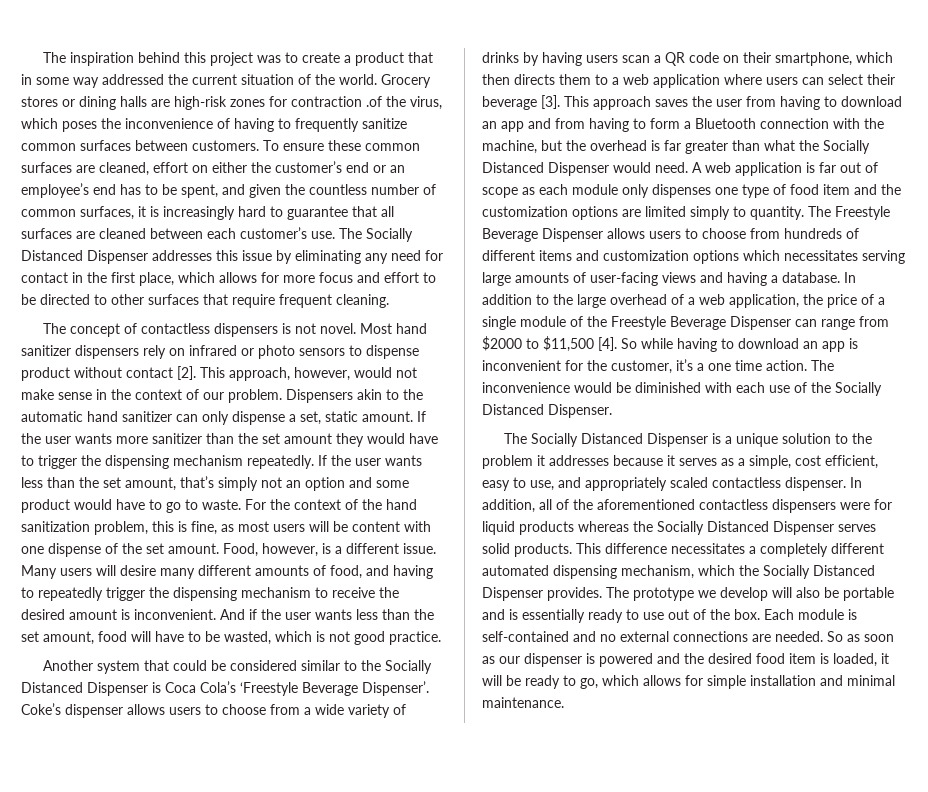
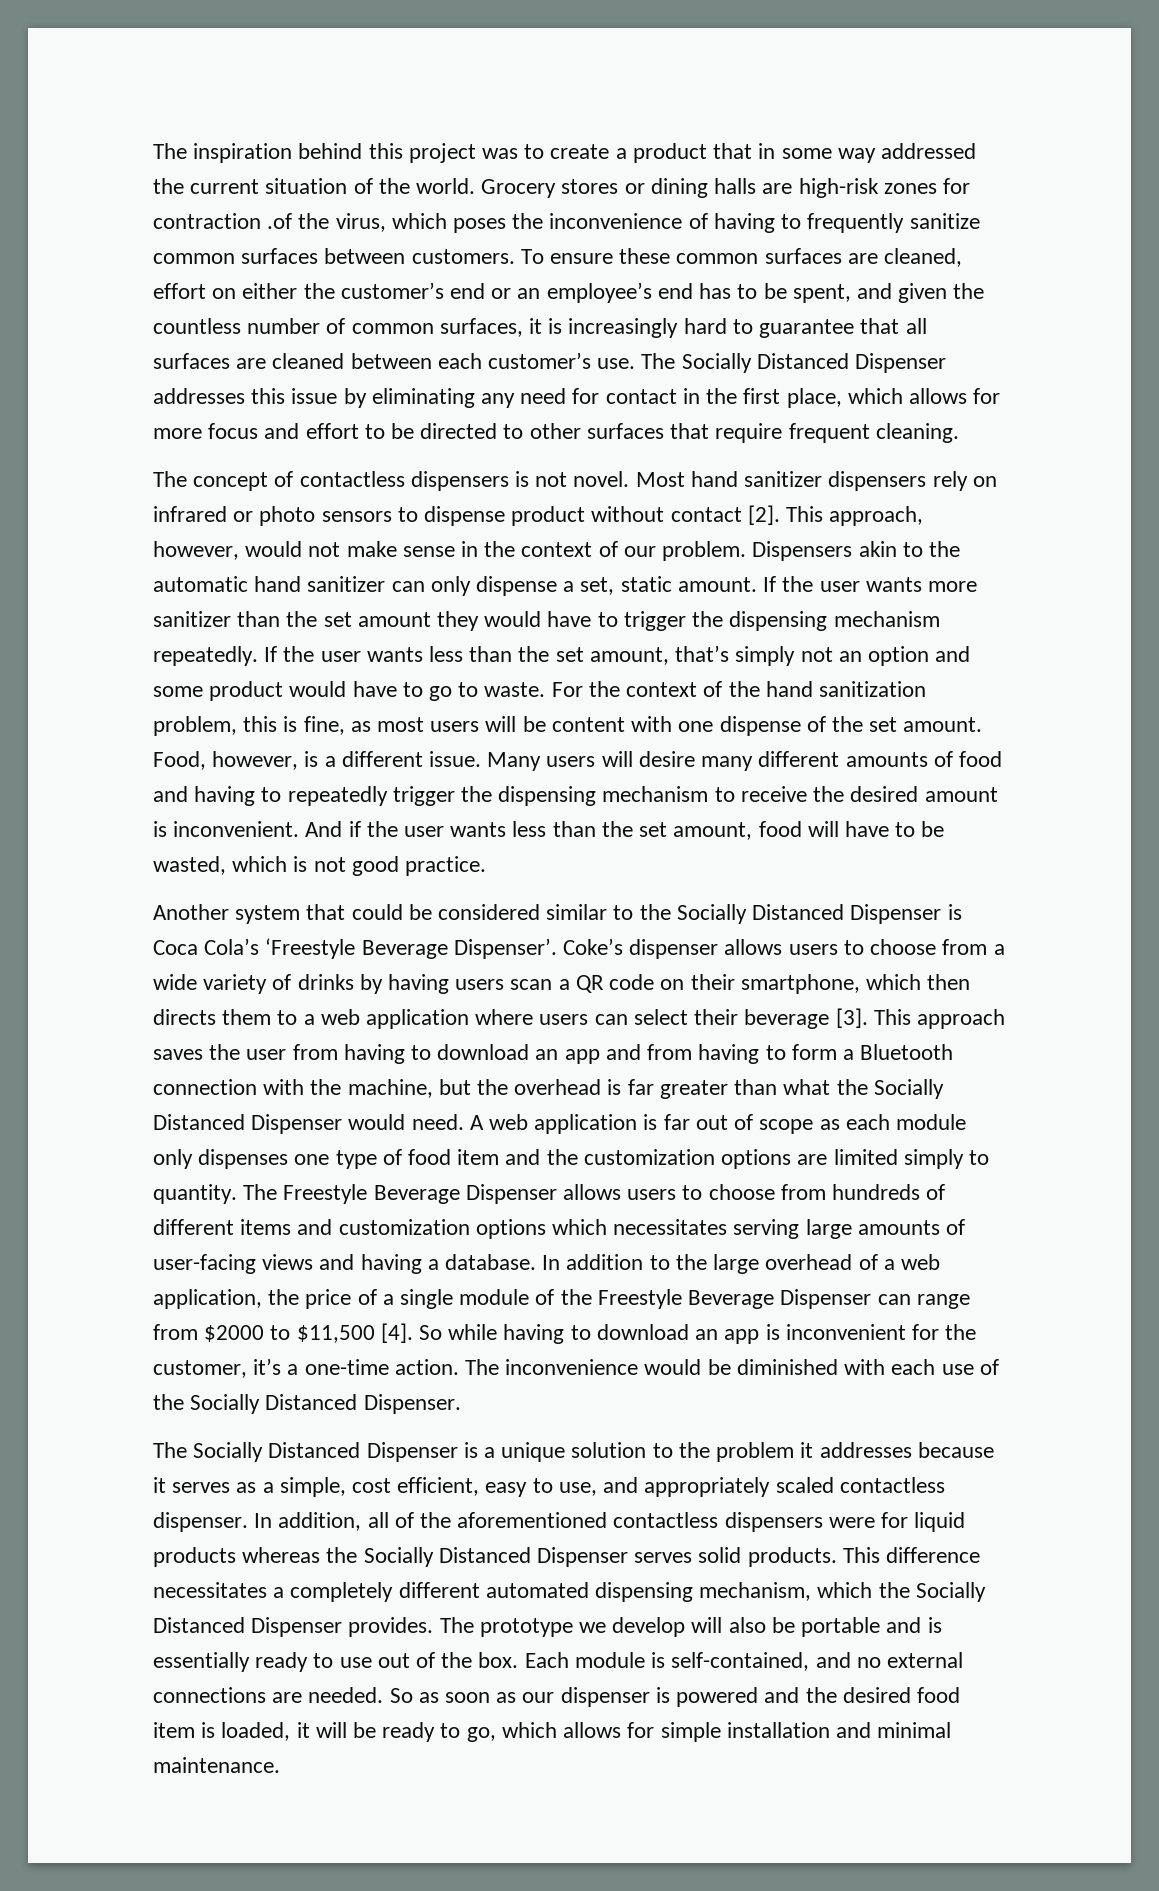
- Many users will desire many different amounts of food, and having to repeatedly trigger the dispensing mechanism to receive the desired amount is inconvenient.
+ Many users will desire many different amounts of food and having to repeatedly trigger the dispensing mechanism to receive the desired amount is inconvenient.
- So while having to download an app is inconvenient for the customer, it’s a one time action.
+ So while having to download an app is inconvenient for the customer, it’s a one-time action.
- Each module is self-contained and no external connections are needed.
+ Each module is self-contained, and no external connections are needed.

